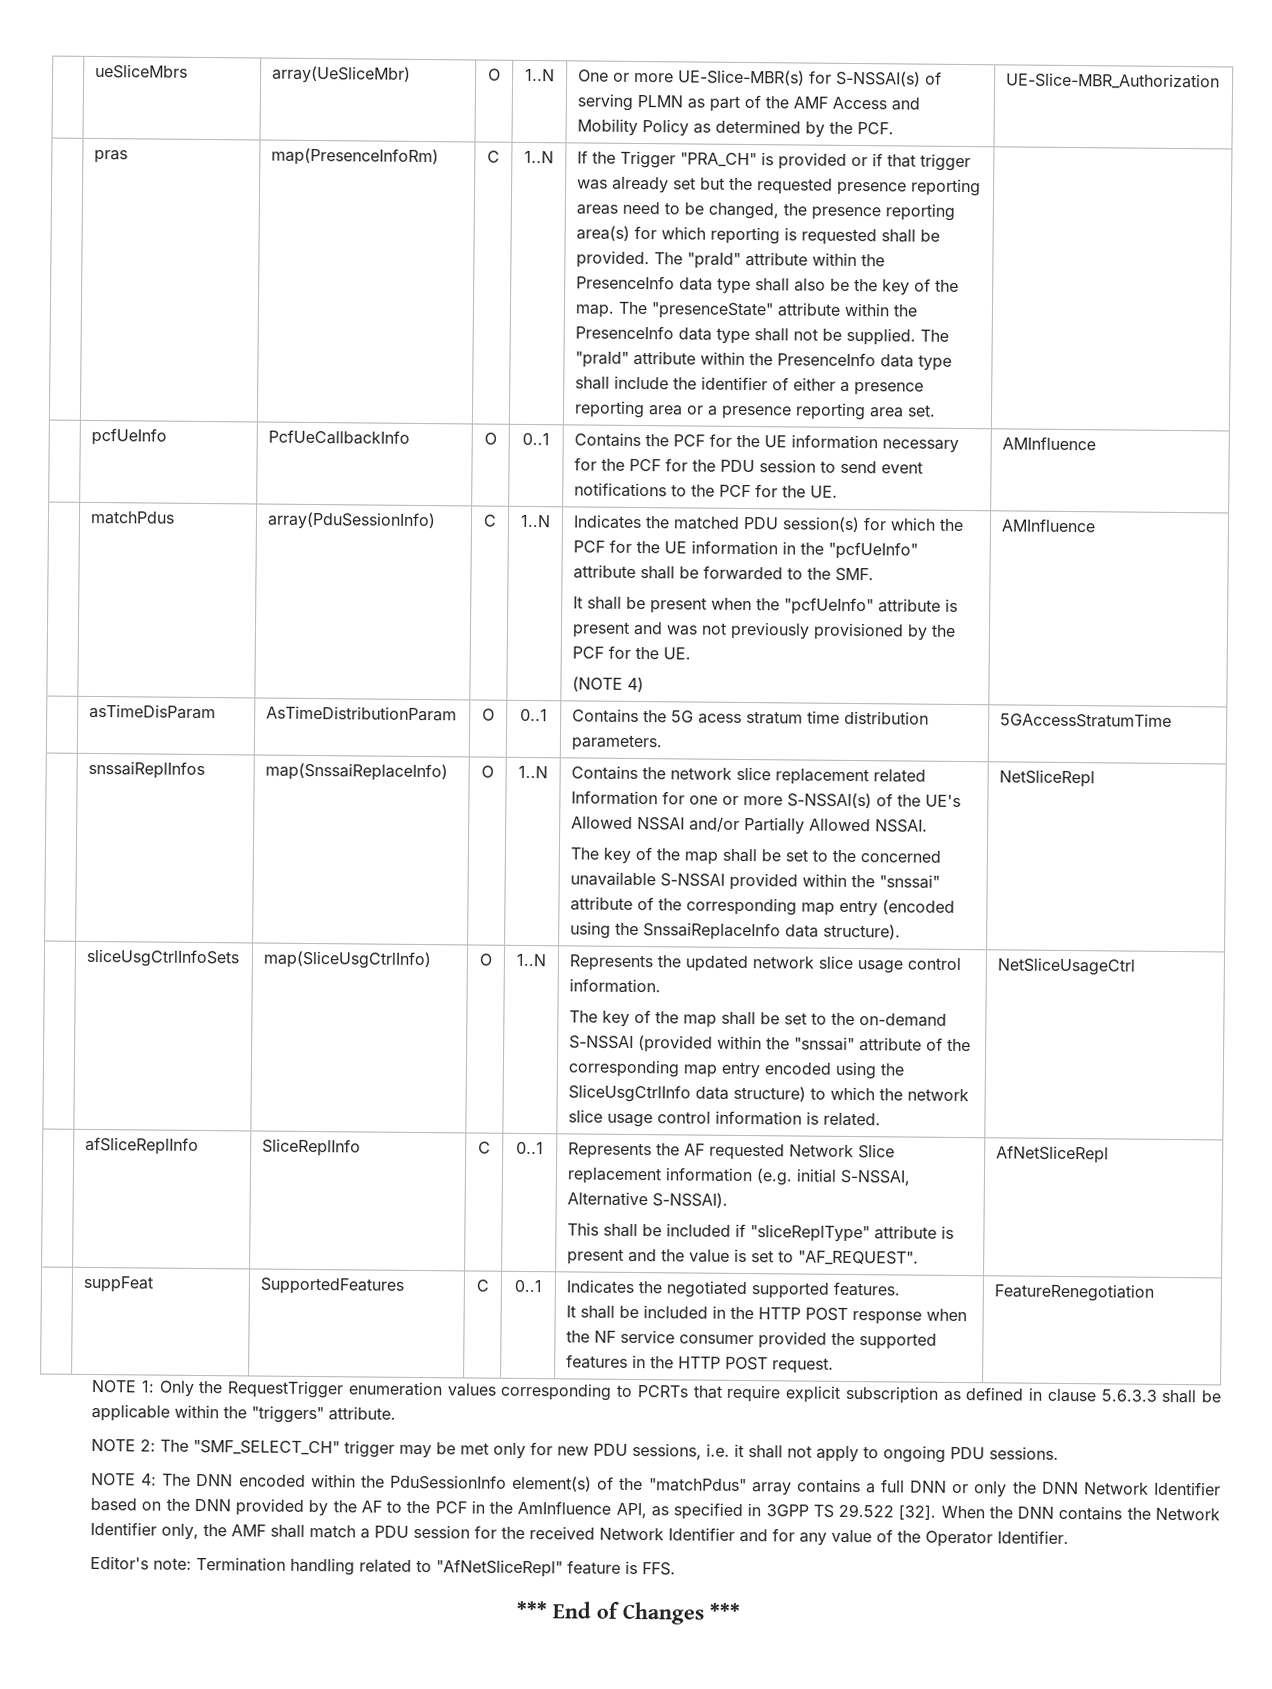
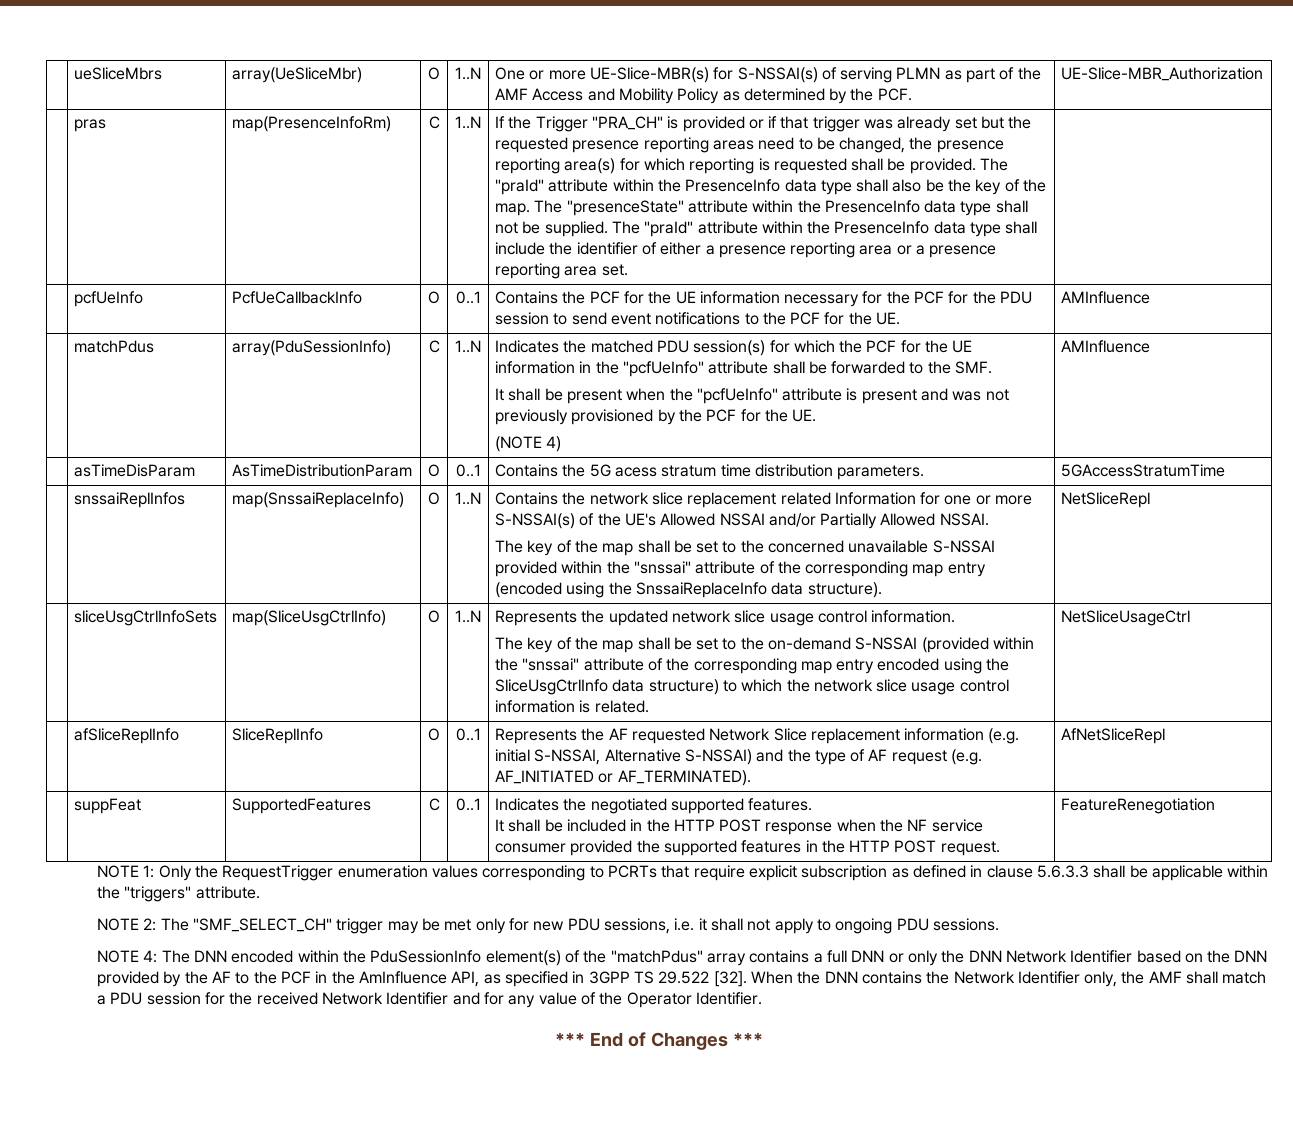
- | afSliceReplInfo | SliceReplInfo | C | 0..1 | Represents the AF requested Network Slice replacement information (e.g. initial S-NSSAI, Alternative S-NSSAI).
- This shall be included if "sliceReplType" attribute is present and the value is set to "AF_REQUEST". | AfNetSliceRepl
+ | afSliceReplInfo | SliceReplInfo | O | 0..1 | Represents the AF requested Network Slice replacement information (e.g. initial S-NSSAI, Alternative S-NSSAI) and the type of AF request (e.g. AF_INITIATED or AF_TERMINATED). | AfNetSliceRepl
- Editor's note: Termination handling related to "AfNetSliceRepl" feature is FFS.

